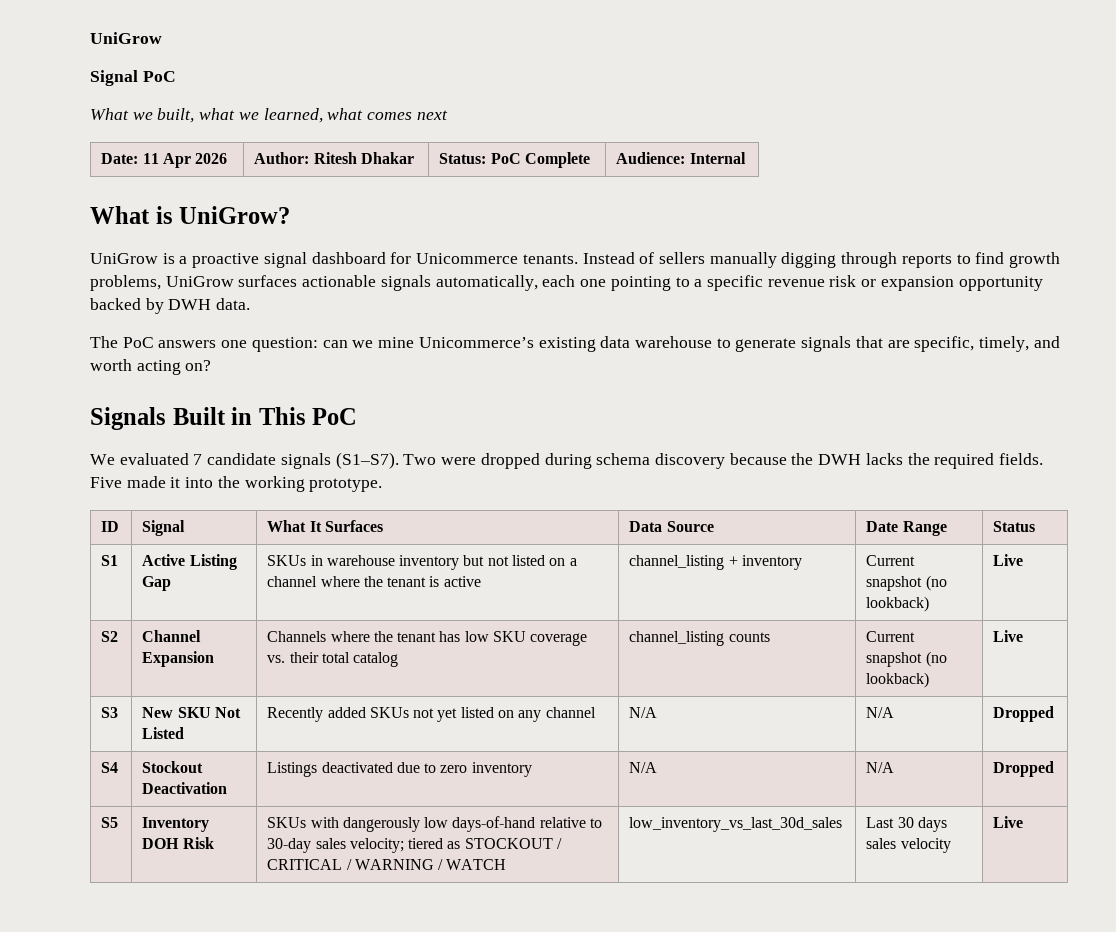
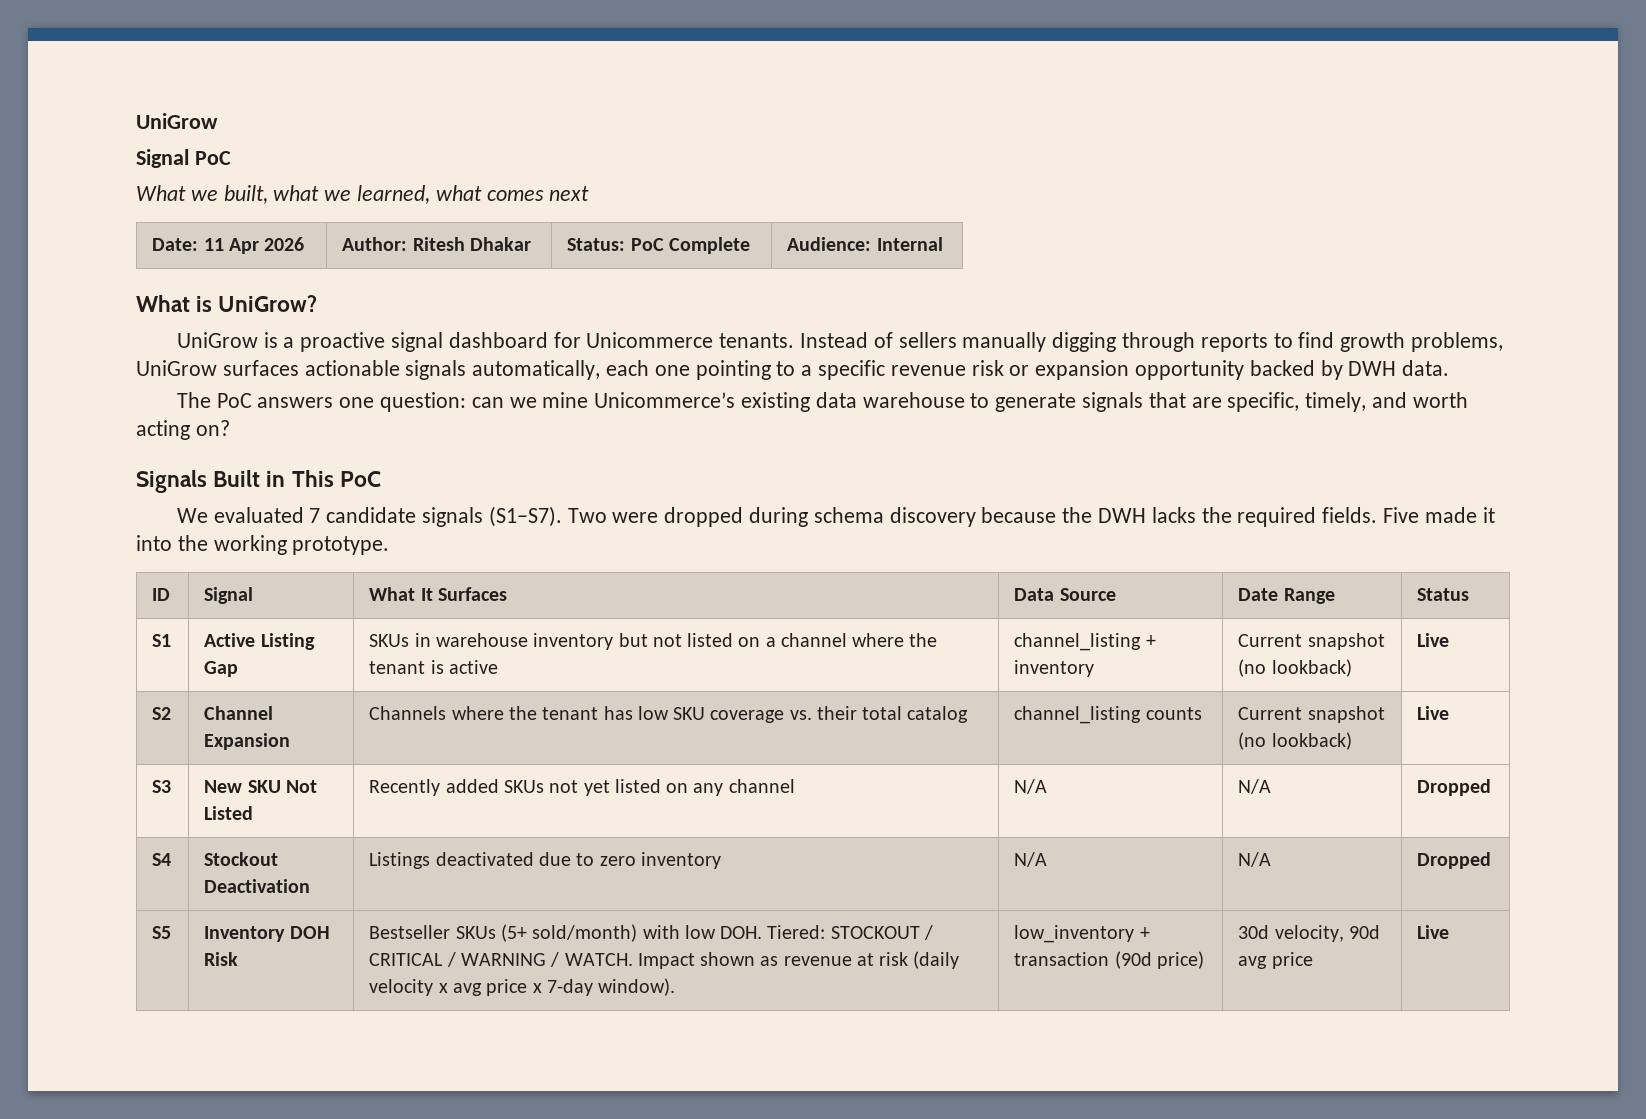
- SKUs with dangerously low days-of-hand relative to 30-day sales velocity; tiered as STOCKOUT / CRITICAL / WARNING / WATCH | low_inventory_vs_last_30d_sales | Last 30 days sales velocity
+ Bestseller SKUs (5+ sold/month) with low DOH. Tiered: STOCKOUT / CRITICAL / WARNING / WATCH. Impact shown as revenue at risk (daily velocity x avg price x 7-day window). | low_inventory + transaction (90d price) | 30d velocity, 90d avg price

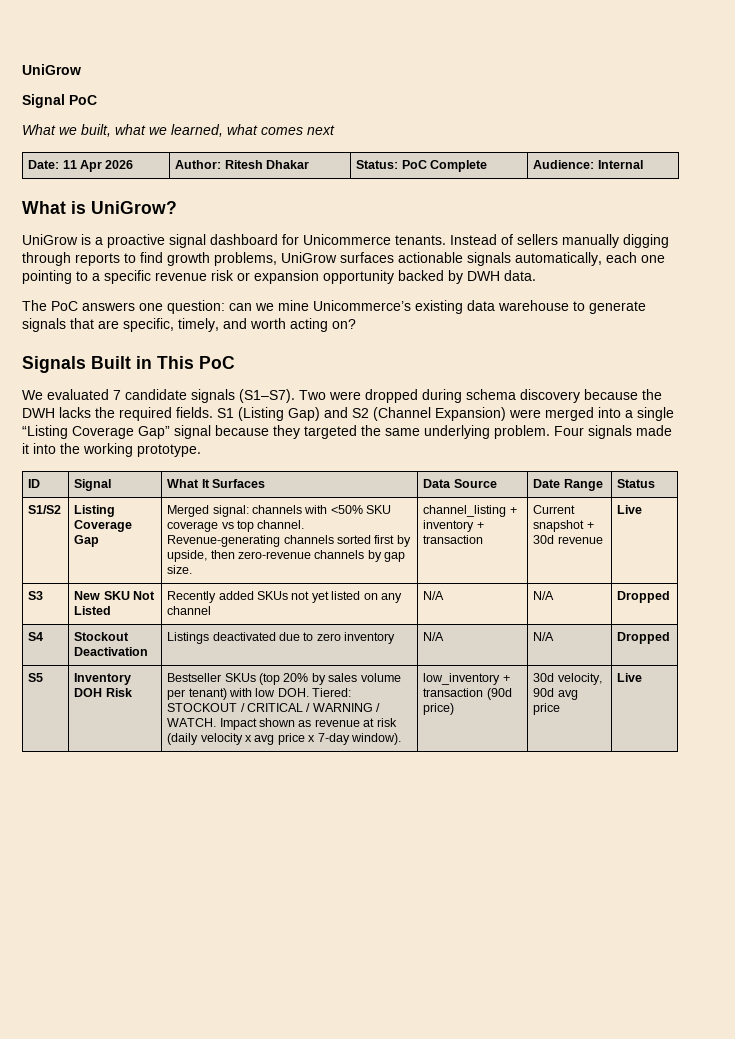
- Five made it into the working prototype.
+ S1 (Listing Gap) and S2 (Channel Expansion) were merged into a single “Listing Coverage Gap” signal because they targeted the same underlying problem. Four signals made it into the working prototype.
- S1 | Active Listing Gap | SKUs in warehouse inventory but not listed on a channel where the tenant is active | channel_listing + inventory | Current snapshot (no lookback) | Live
- S2 | Channel Expansion | Channels where the tenant has low SKU coverage vs. their total catalog | channel_listing counts | Current snapshot (no lookback) | Live
+ S1/S2 | Listing Coverage Gap | Merged signal: channels with <50% SKU coverage vs top channel. Revenue-generating channels sorted first by upside, then zero-revenue channels by gap size. | channel_listing + inventory + transaction | Current snapshot + 30d revenue | Live
- Bestseller SKUs (5+ sold/month) with low DOH. Tiered: STOCKOUT / CRITICAL / WARNING / WATCH.
+ Bestseller SKUs (top 20% by sales volume per tenant) with low DOH. Tiered: STOCKOUT / CRITICAL / WARNING / WATCH.

